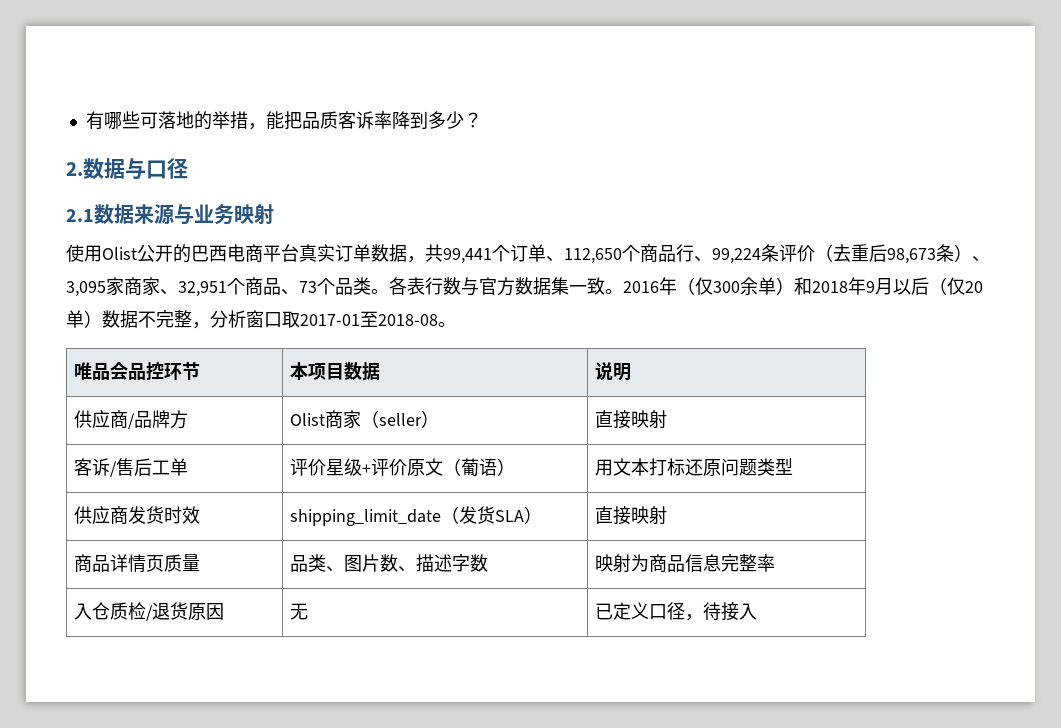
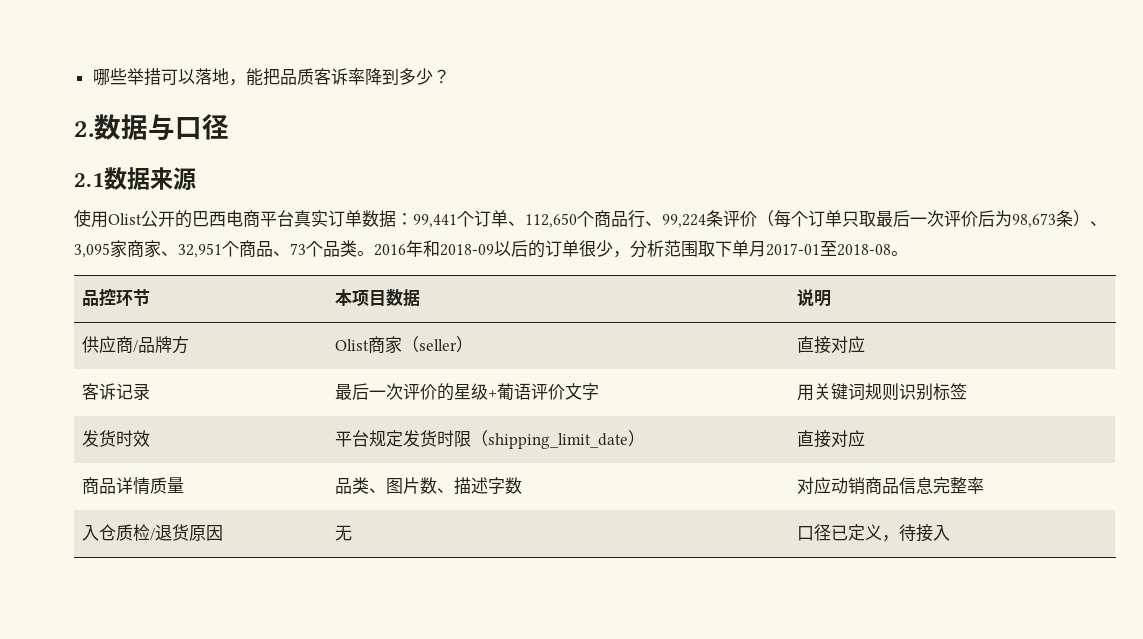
- 有哪些可落地的举措，能把品质客诉率降到多少？
+ 哪些举措可以落地，能把品质客诉率降到多少？
- 2.1数据来源与业务映射
+ 2.1数据来源
- 使用Olist公开的巴西电商平台真实订单数据，共99,441个订单、112,650个商品行、99,224条评价（去重后98,673条）、3,095家商家、32,951个商品、73个品类。
+ 使用Olist公开的巴西电商平台真实订单数据：99,441个订单、112,650个商品行、99,224条评价（每个订单只取最后一次评价后为98,673条）、3,095家商家、32,951个商品、73个品类。
- 各表行数与官方数据集一致。2016年（仅300余单）和2018年9月以后（仅20单）数据不完整，分析窗口取2017-01至2018-08。
+ 2016年和2018-09以后的订单很少，分析范围取下单月2017-01至2018-08。
- 唯品会品控环节 | 本项目数据 | 说明
+ 品控环节 | 本项目数据 | 说明
- 供应商/品牌方 | Olist商家（seller） | 直接映射
- 客诉/售后工单 | 评价星级+评价原文（葡语） | 用文本打标还原问题类型
- 供应商发货时效 | shipping_limit_date（发货SLA） | 直接映射
+ 供应商/品牌方 | Olist商家（seller） | 直接对应
+ 客诉记录 | 最后一次评价的星级+葡语评价文字 | 用关键词规则识别标签
+ 发货时效 | 平台规定发货时限（shipping_limit_date） | 直接对应
- 商品详情页质量 | 品类、图片数、描述字数 | 映射为商品信息完整率
+ 商品详情质量 | 品类、图片数、描述字数 | 对应动销商品信息完整率
- 入仓质检/退货原因 | 无 | 已定义口径，待接入
+ 入仓质检/退货原因 | 无 | 口径已定义，待接入

